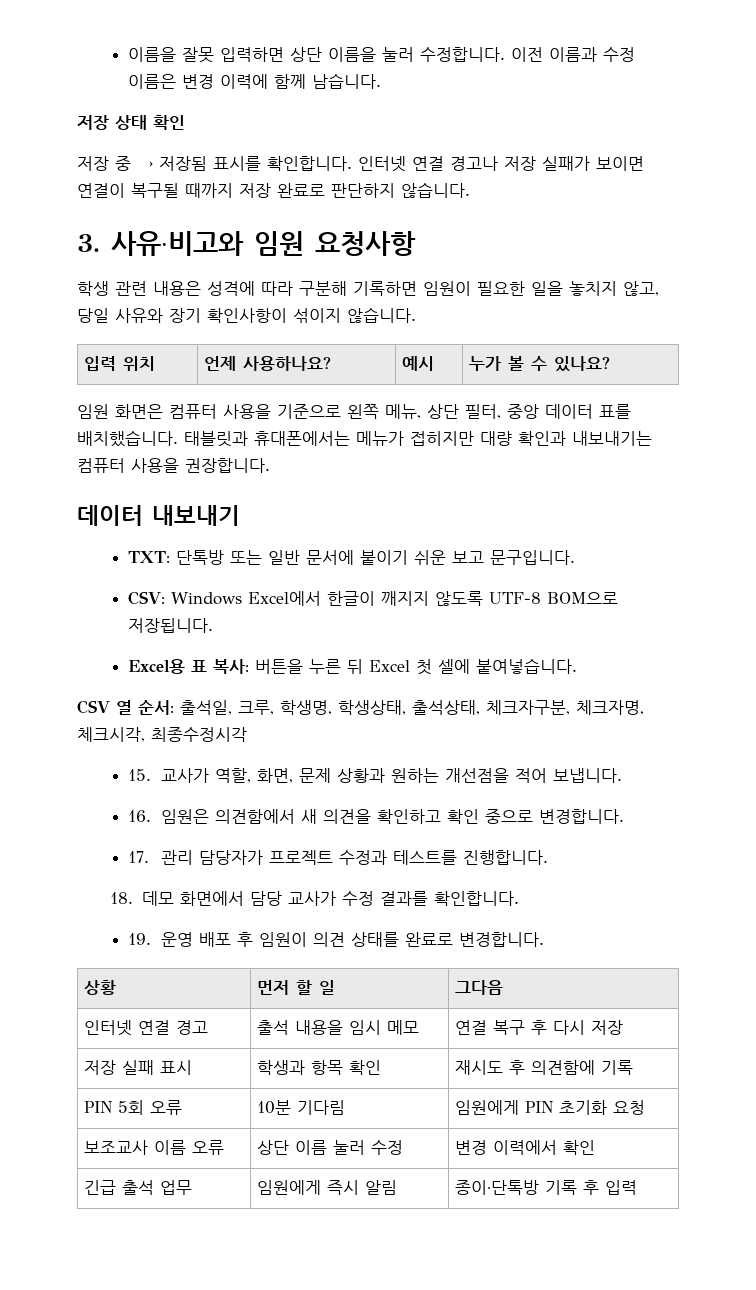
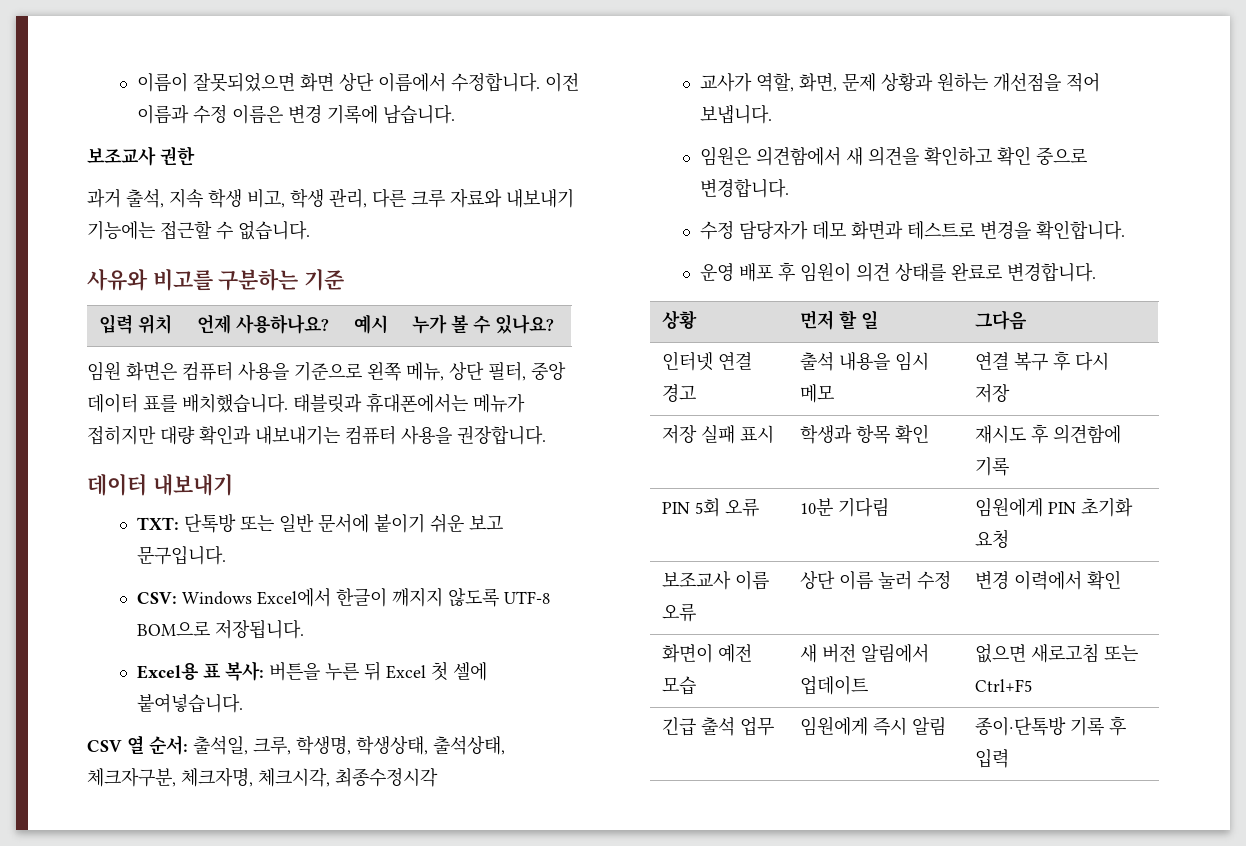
- 이름을 잘못 입력하면 상단 이름을 눌러 수정합니다.
+ 이름이 잘못되었으면 화면 상단 이름에서 수정합니다.
- 이전 이름과 수정 이름은 변경 이력에 함께 남습니다.
+ 이전 이름과 수정 이름은 변경 기록에 남습니다.
- 저장 상태 확인
- 저장 중 → 저장됨 표시를 확인합니다. 인터넷 연결 경고나 저장 실패가 보이면 연결이 복구될 때까지 저장 완료로 판단하지 않습니다.
- 3. 사유·비고와 임원 요청사항
- 학생 관련 내용은 성격에 따라 구분해 기록하면 임원이 필요한 일을 놓치지 않고, 당일 사유와 장기 확인사항이 섞이지 않습니다.
+ 보조교사 권한
+ 과거 출석, 지속 학생 비고, 학생 관리, 다른 크루 자료와 내보내기 기능에는 접근할 수 없습니다.
+ 사유와 비고를 구분하는 기준
- 15. 교사가 역할, 화면, 문제 상황과 원하는 개선점을 적어 보냅니다.
+ 교사가 역할, 화면, 문제 상황과 원하는 개선점을 적어 보냅니다.
- 16. 임원은 의견함에서 새 의견을 확인하고 확인 중으로 변경합니다.
+ 임원은 의견함에서 새 의견을 확인하고 확인 중으로 변경합니다.
- 17. 관리 담당자가 프로젝트 수정과 테스트를 진행합니다.
- 18. 데모 화면에서 담당 교사가 수정 결과를 확인합니다.
+ 수정 담당자가 데모 화면과 테스트로 변경을 확인합니다.
- 19. 운영 배포 후 임원이 의견 상태를 완료로 변경합니다.
+ 운영 배포 후 임원이 의견 상태를 완료로 변경합니다.
+ 화면이 예전 모습 | 새 버전 알림에서 업데이트 | 없으면 새로고침 또는 Ctrl+F5

